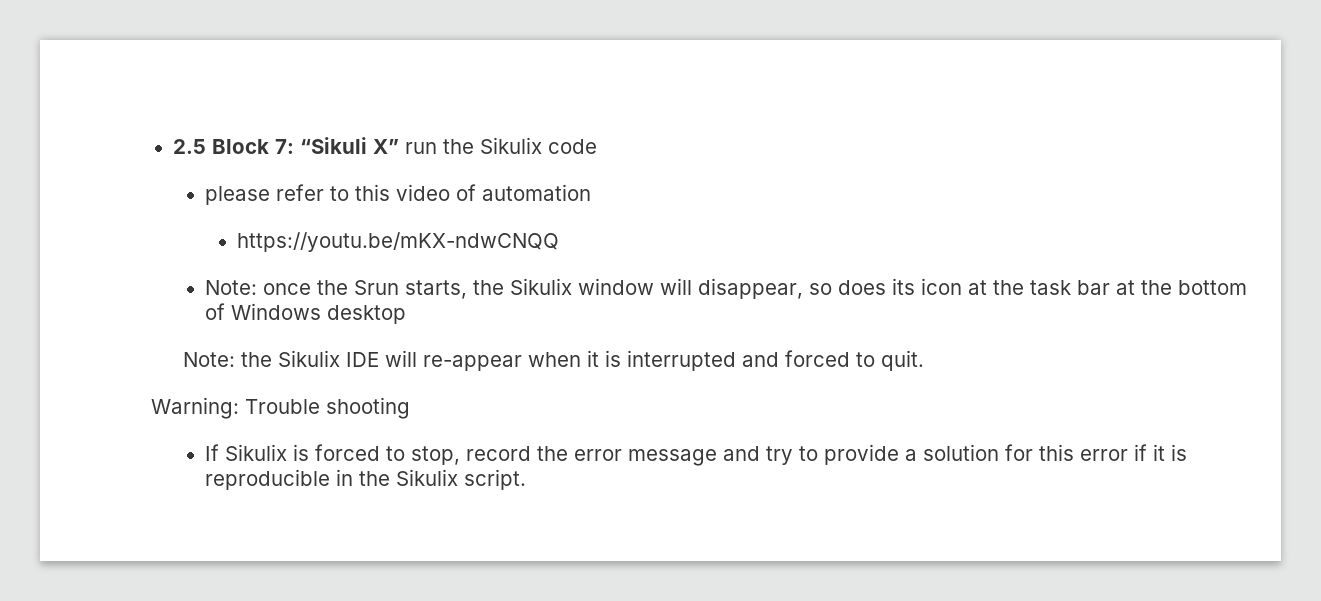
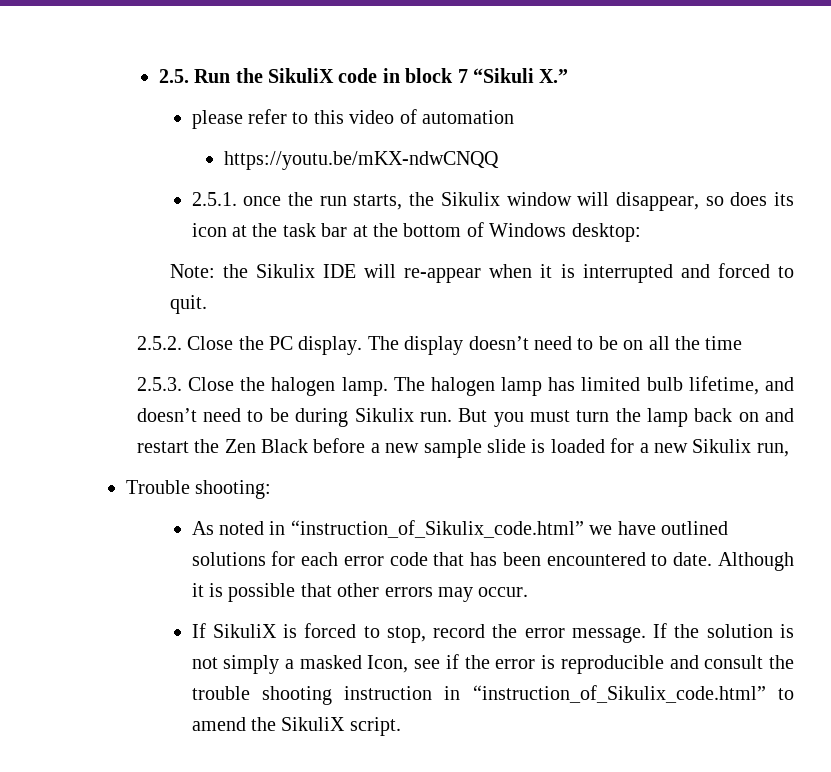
- 2.5 Block 7: “Sikuli X” run the Sikulix code
+ 2.5. Run the SikuliX code in block 7 “Sikuli X.”
- Note: once the Srun starts, the Sikulix window will disappear, so does its icon at the task bar at the bottom of Windows desktop
+ 2.5.1. once the run starts, the Sikulix window will disappear, so does its icon at the task bar at the bottom of Windows desktop:
- Warning: Trouble shooting
- If Sikulix is forced to stop, record the error message and try to provide a solution for this error if it is reproducible in the Sikulix script.
+ 2.5.2. Close the PC display. The display doesn’t need to be on all the time
+ 2.5.3. Close the halogen lamp. The halogen lamp has limited bulb lifetime, and doesn’t need to be during Sikulix run. But you must turn the lamp back on and restart the Zen Black before a new sample slide is loaded for a new Sikulix run,
+ Trouble shooting:
+ As noted in “instruction_of_Sikulix_code.html” we have outlined solutions for each error code that has been encountered to date. Although it is possible that other errors may occur.
+ If SikuliX is forced to stop, record the error message. If the solution is not simply a masked Icon, see if the error is reproducible and consult the trouble shooting instruction in “instruction_of_Sikulix_code.html” to amend the SikuliX script.

